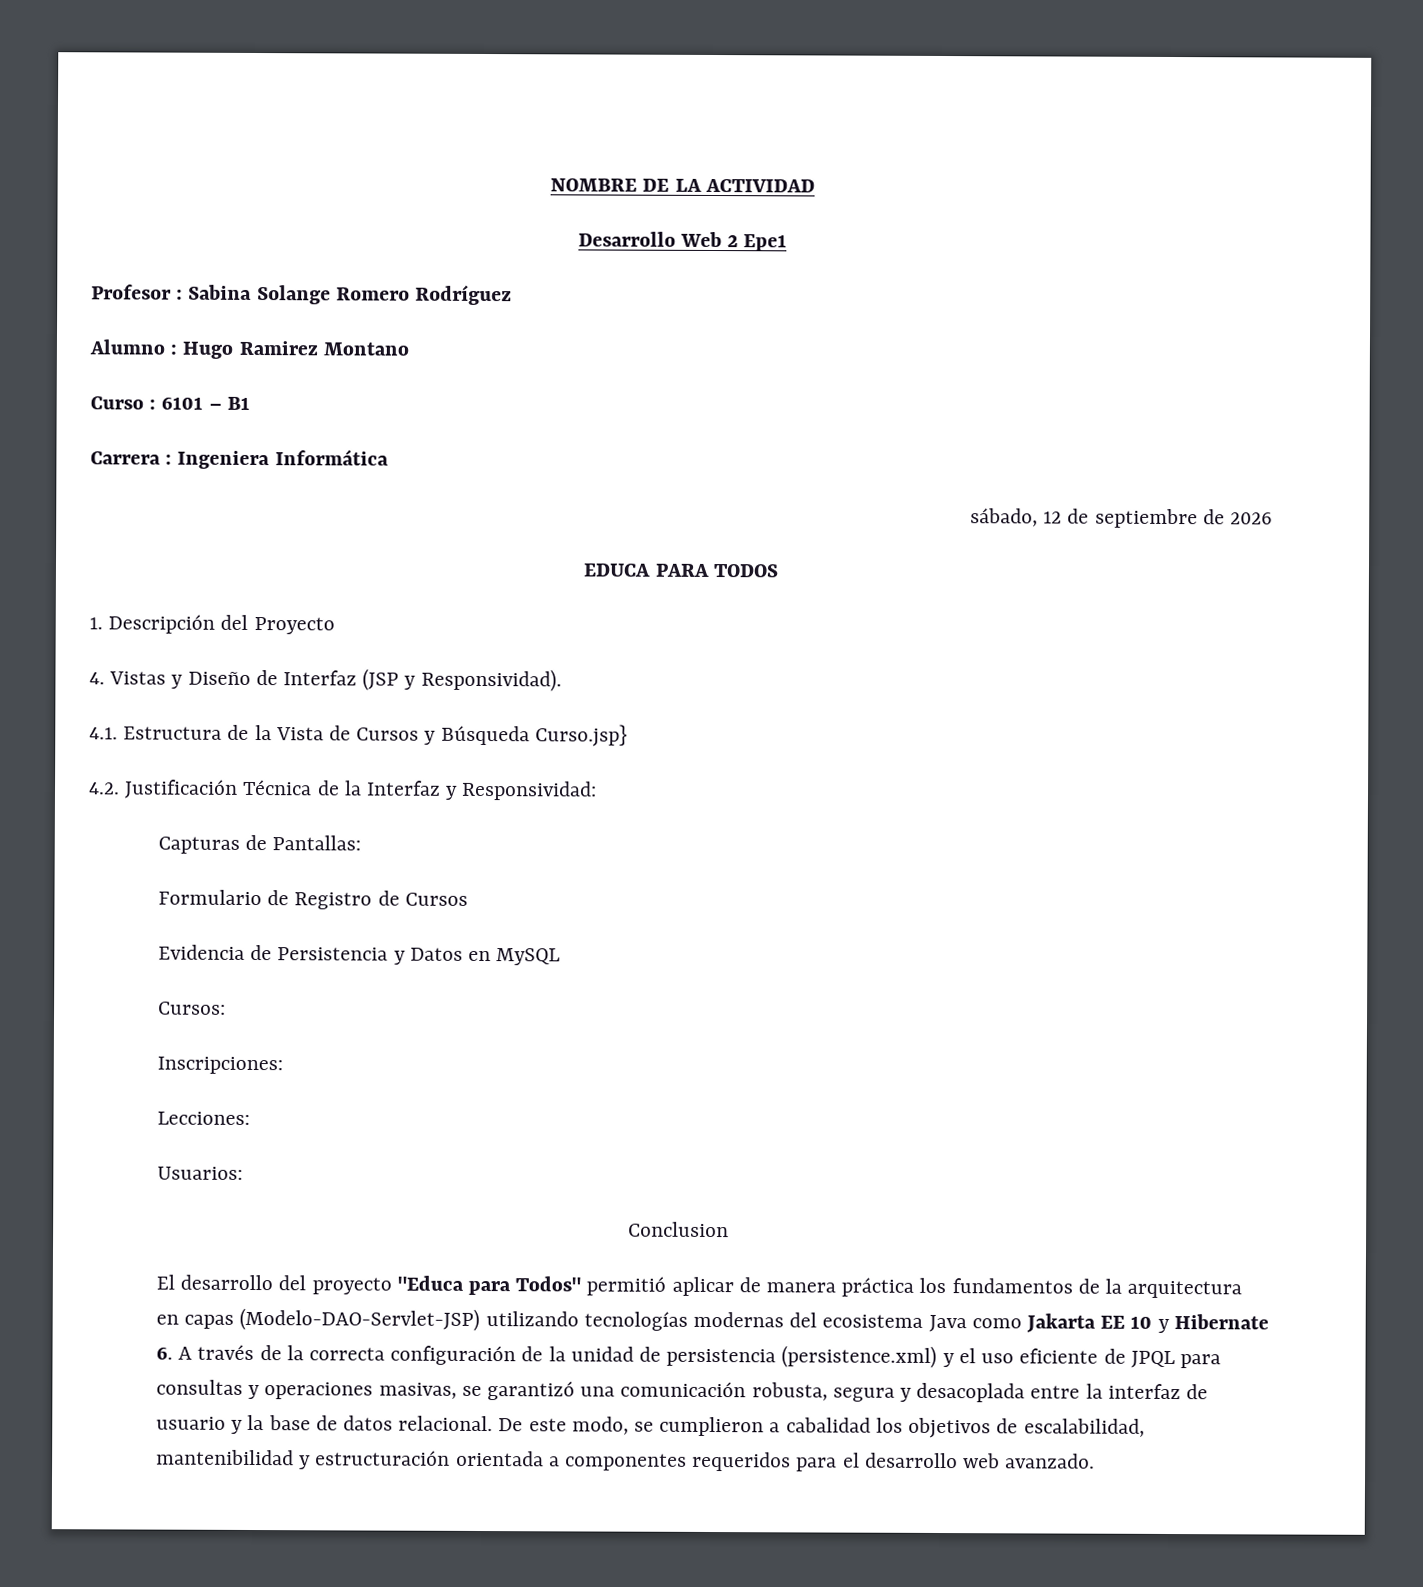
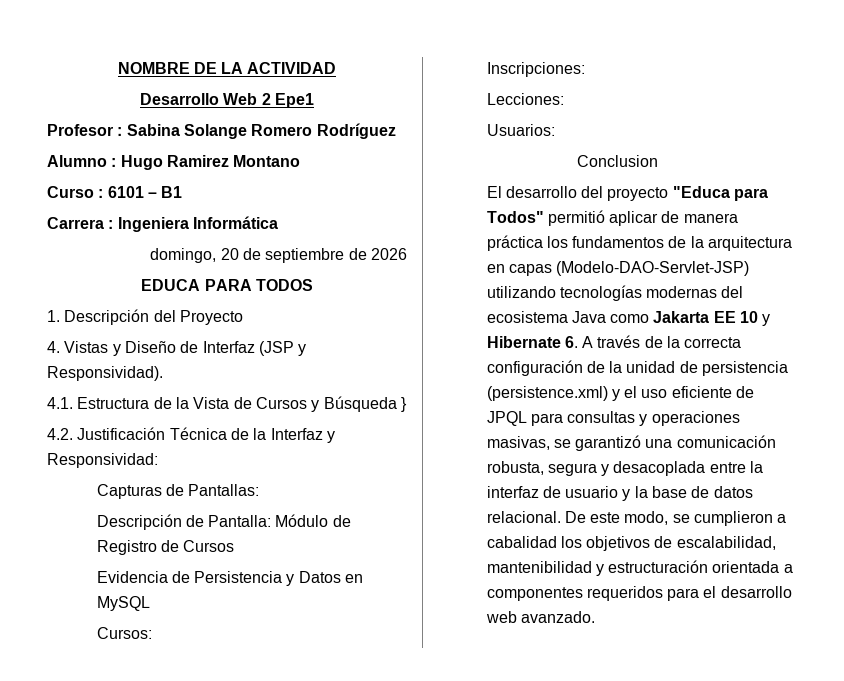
- sábado, 12 de septiembre de 2026
+ domingo, 20 de septiembre de 2026
- 4.1. Estructura de la Vista de Cursos y Búsqueda Curso.jsp}
+ 4.1. Estructura de la Vista de Cursos y Búsqueda }
- Formulario de Registro de Cursos
+ Descripción de Pantalla: Módulo de Registro de Cursos

